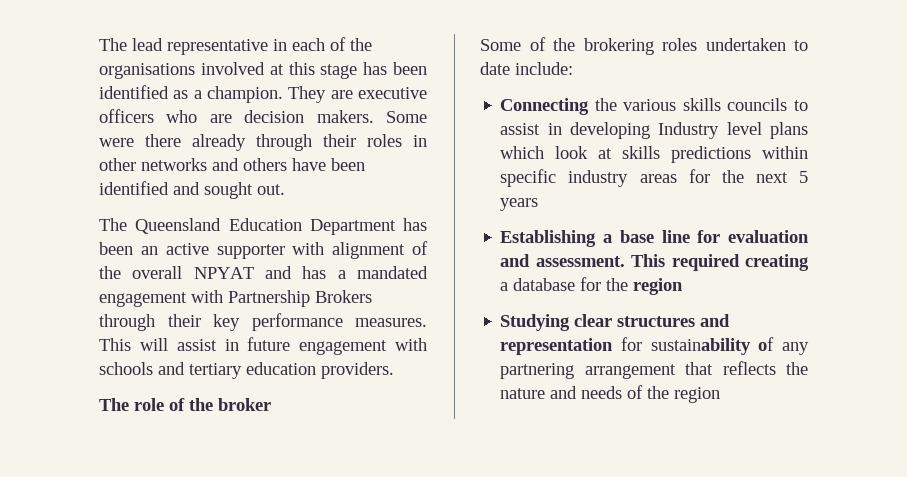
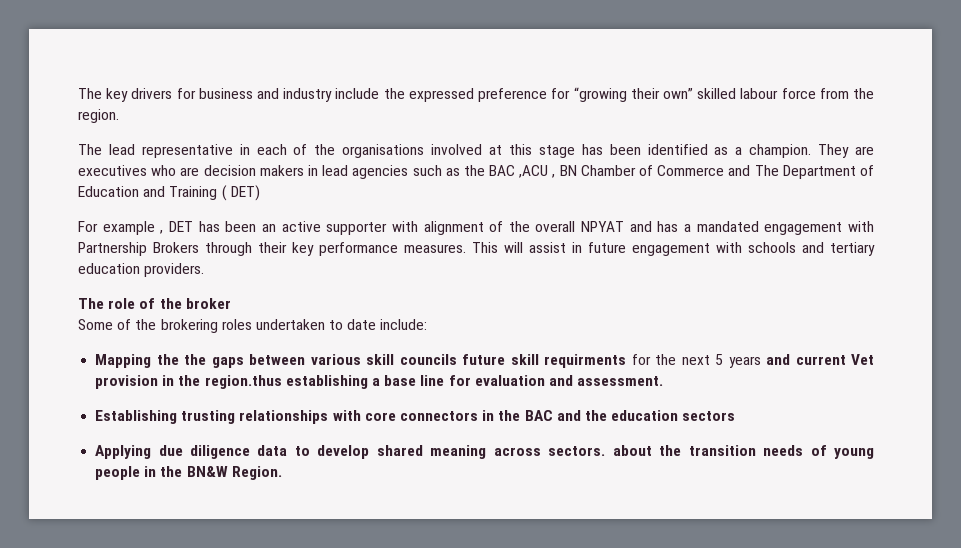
+ The key drivers for business and industry include the expressed preference for “growing their own” skilled labour force from the region.
- They are executive officers who are decision makers. Some were there already through their roles in other networks and others have been identified and sought out.
- The Queensland Education Department has been an active supporter with alignment of the overall NPYAT and has a mandated engagement with Partnership Brokers through their key performance measures.
+ They are executives who are decision makers in lead agencies such as the BAC ,ACU , BN Chamber of Commerce and The Department of Education and Training ( DET)
+ For example , DET has been an active supporter with alignment of the overall NPYAT and has a mandated engagement with Partnership Brokers through their key performance measures.
- Connecting the various skills councils to assist in developing Industry level plans which look at skills predictions within specific industry areas for the next 5 years
- Establishing a base line for evaluation and assessment. This required creating a database for the region
- Studying clear structures and representation for sustainability of any partnering arrangement that reflects the nature and needs of the region
+ Mapping the the gaps between various skill councils future skill requirments for the next 5 years and current Vet provision in the region.thus establishing a base line for evaluation and assessment.
+ Establishing trusting relationships with core connectors in the BAC and the education sectors
+ Applying due diligence data to develop shared meaning across sectors. about the transition needs of young people in the BN&W Region.

